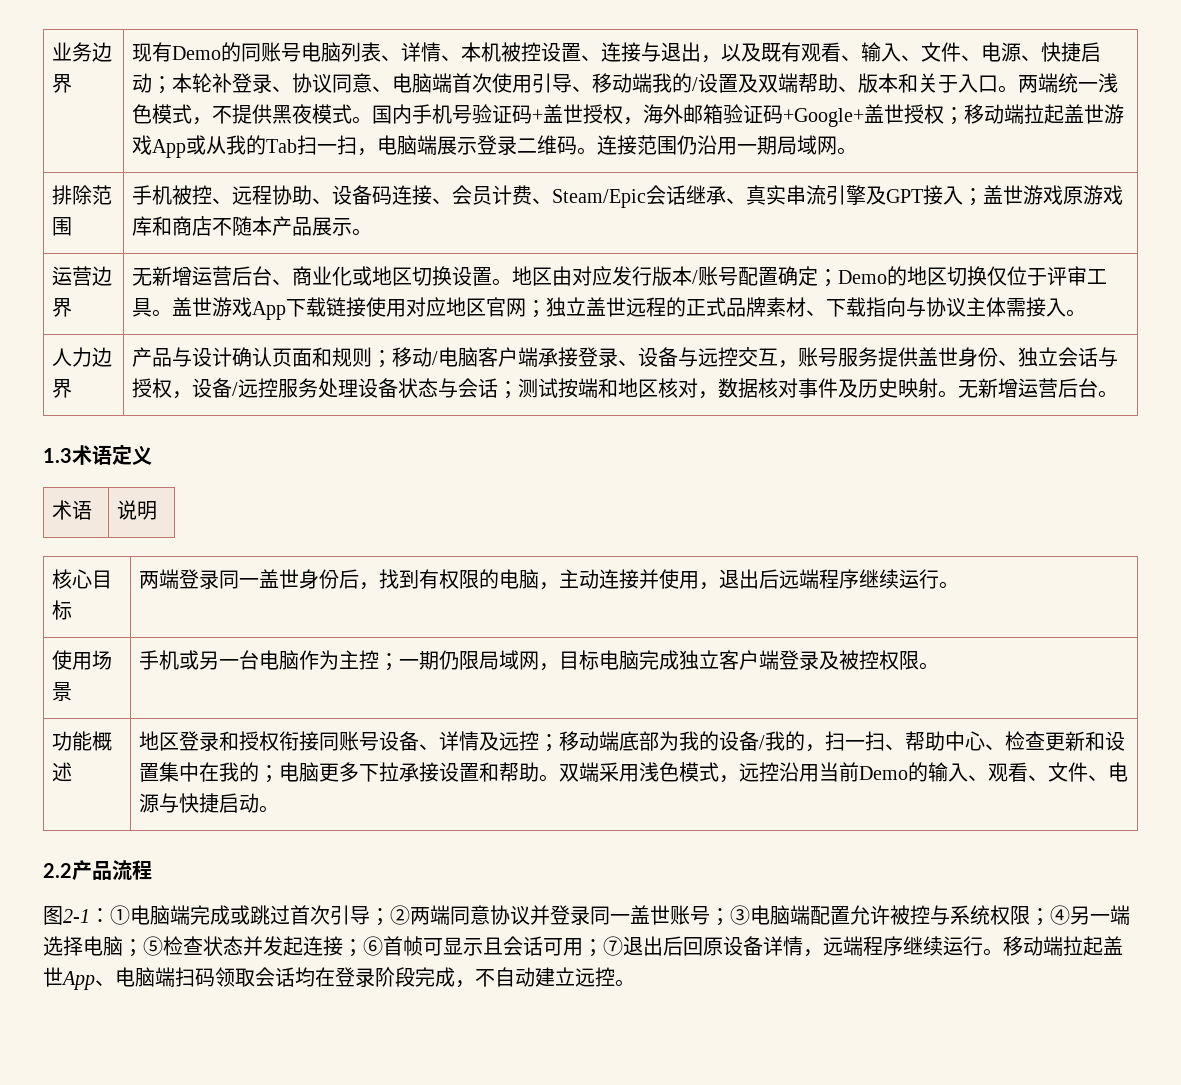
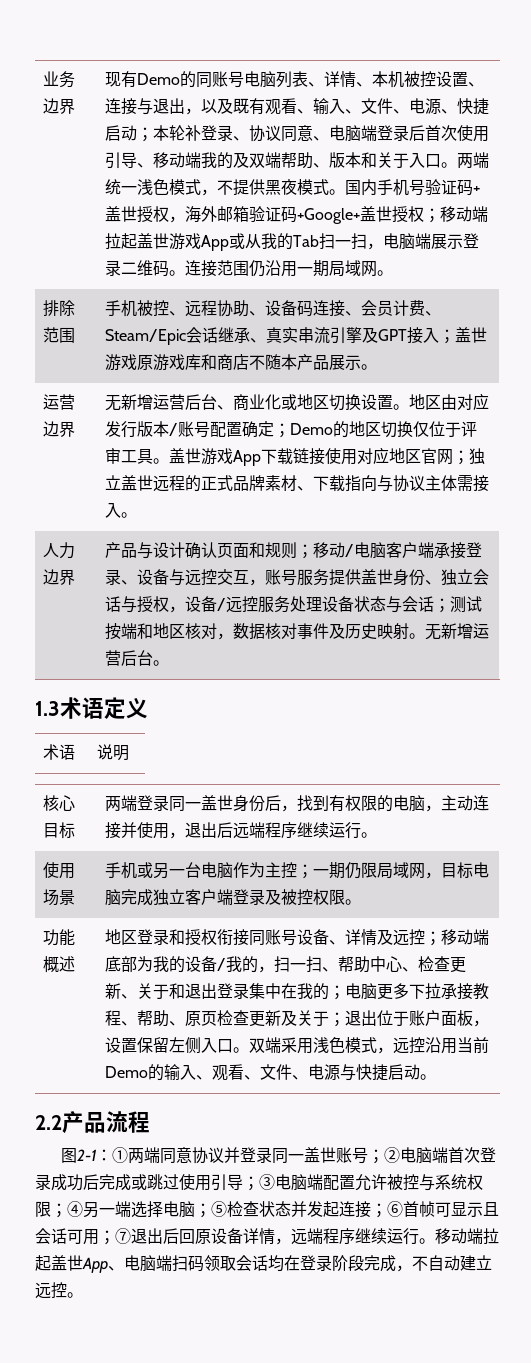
- 现有Demo的同账号电脑列表、详情、本机被控设置、连接与退出，以及既有观看、输入、文件、电源、快捷启动；本轮补登录、协议同意、电脑端首次使用引导、移动端我的/设置及双端帮助、版本和关于入口。
+ 现有Demo的同账号电脑列表、详情、本机被控设置、连接与退出，以及既有观看、输入、文件、电源、快捷启动；本轮补登录、协议同意、电脑端登录后首次使用引导、移动端我的及双端帮助、版本和关于入口。
- 地区登录和授权衔接同账号设备、详情及远控；移动端底部为我的设备/我的，扫一扫、帮助中心、检查更新和设置集中在我的；电脑更多下拉承接设置和帮助。
+ 地区登录和授权衔接同账号设备、详情及远控；移动端底部为我的设备/我的，扫一扫、帮助中心、检查更新、关于和退出登录集中在我的；电脑更多下拉承接教程、帮助、原页检查更新及关于；退出位于账户面板，设置保留左侧入口。
- 图2-1：①电脑端完成或跳过首次引导；②两端同意协议并登录同一盖世账号；③电脑端配置允许被控与系统权限；④另一端选择电脑；⑤检查状态并发起连接；⑥首帧可显示且会话可用；⑦退出后回原设备详情，远端程序继续运行。
+ 图2-1：①两端同意协议并登录同一盖世账号；②电脑端首次登录成功后完成或跳过使用引导；③电脑端配置允许被控与系统权限；④另一端选择电脑；⑤检查状态并发起连接；⑥首帧可显示且会话可用；⑦退出后回原设备详情，远端程序继续运行。

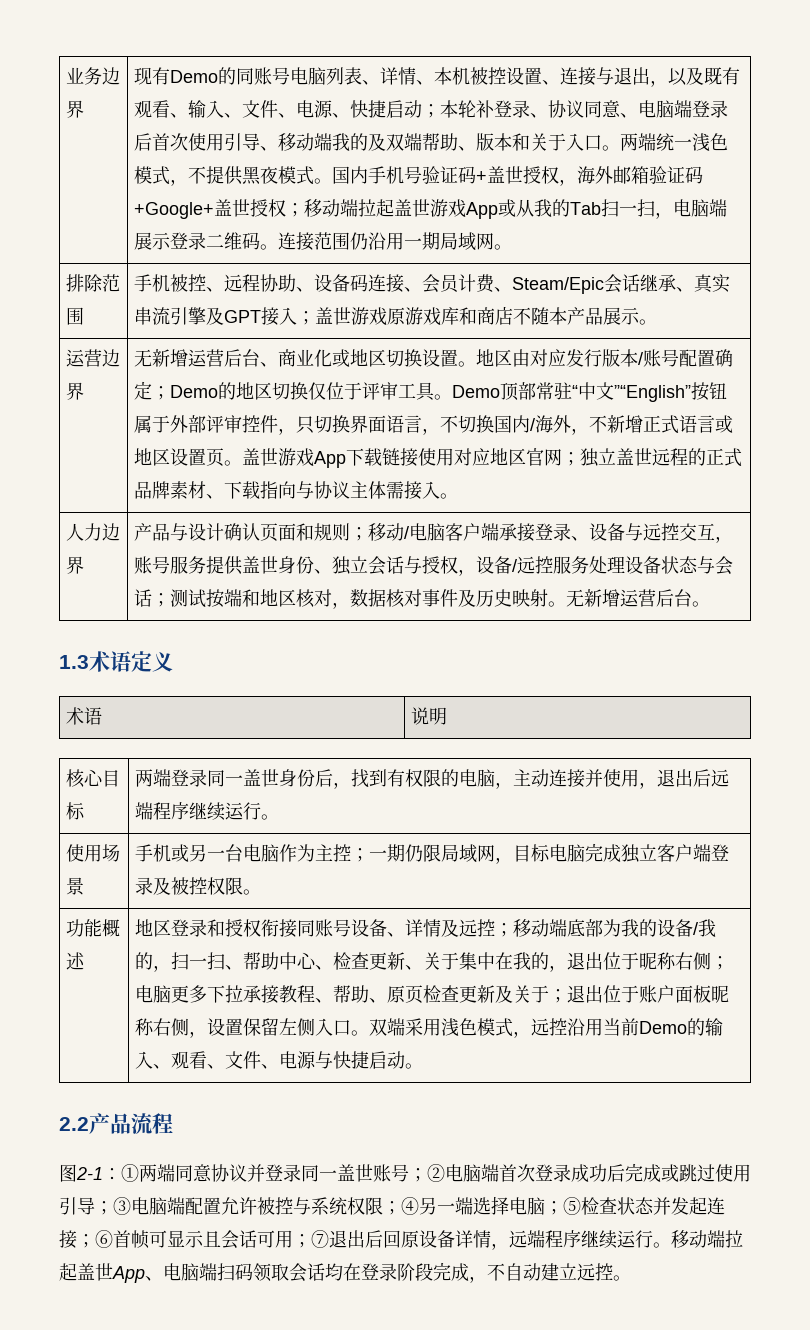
+ Demo顶部常驻“中文”“English”按钮属于外部评审控件，只切换界面语言，不切换国内/海外，不新增正式语言或地区设置页。
- 地区登录和授权衔接同账号设备、详情及远控；移动端底部为我的设备/我的，扫一扫、帮助中心、检查更新、关于和退出登录集中在我的；电脑更多下拉承接教程、帮助、原页检查更新及关于；退出位于账户面板，设置保留左侧入口。
+ 地区登录和授权衔接同账号设备、详情及远控；移动端底部为我的设备/我的，扫一扫、帮助中心、检查更新、关于集中在我的，退出位于昵称右侧；电脑更多下拉承接教程、帮助、原页检查更新及关于；退出位于账户面板昵称右侧，设置保留左侧入口。

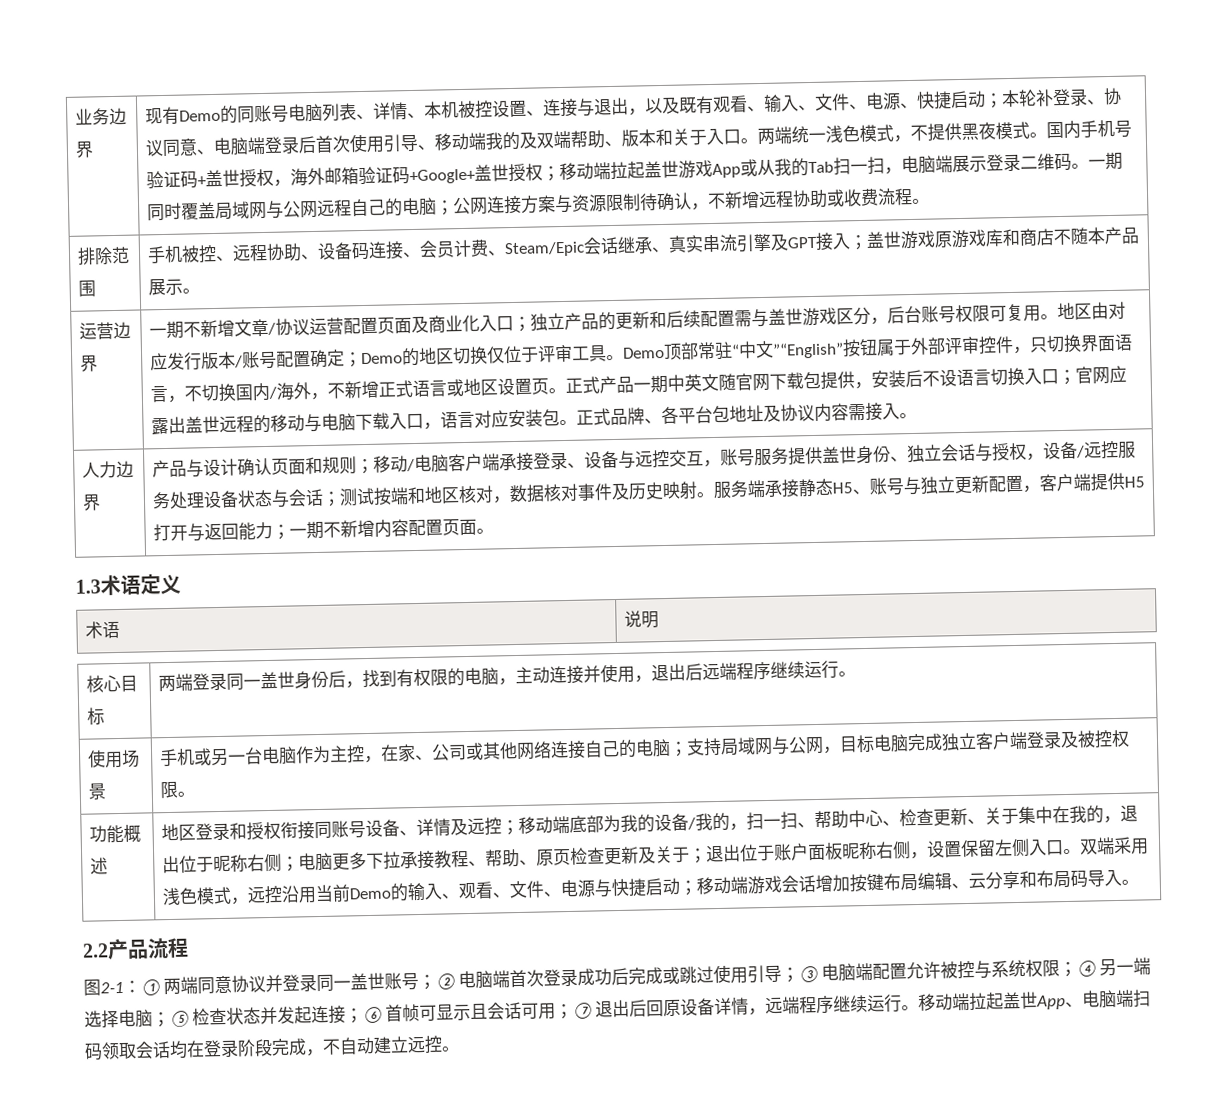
- 连接范围仍沿用一期局域网。
+ 一期同时覆盖局域网与公网远程自己的电脑；公网连接方案与资源限制待确认，不新增远程协助或收费流程。
- 无新增运营后台、商业化或地区切换设置。
+ 一期不新增文章/协议运营配置页面及商业化入口；独立产品的更新和后续配置需与盖世游戏区分，后台账号权限可复用。
- 盖世游戏App下载链接使用对应地区官网；独立盖世远程的正式品牌素材、下载指向与协议主体需接入。
+ 正式产品一期中英文随官网下载包提供，安装后不设语言切换入口；官网应露出盖世远程的移动与电脑下载入口，语言对应安装包。正式品牌、各平台包地址及协议内容需接入。
- 无新增运营后台。
+ 服务端承接静态H5、账号与独立更新配置，客户端提供H5打开与返回能力；一期不新增内容配置页面。
- 使用场景 | 手机或另一台电脑作为主控；一期仍限局域网，目标电脑完成独立客户端登录及被控权限。
+ 使用场景 | 手机或另一台电脑作为主控，在家、公司或其他网络连接自己的电脑；支持局域网与公网，目标电脑完成独立客户端登录及被控权限。
- 双端采用浅色模式，远控沿用当前Demo的输入、观看、文件、电源与快捷启动。
+ 双端采用浅色模式，远控沿用当前Demo的输入、观看、文件、电源与快捷启动；移动端游戏会话增加按键布局编辑、云分享和布局码导入。

